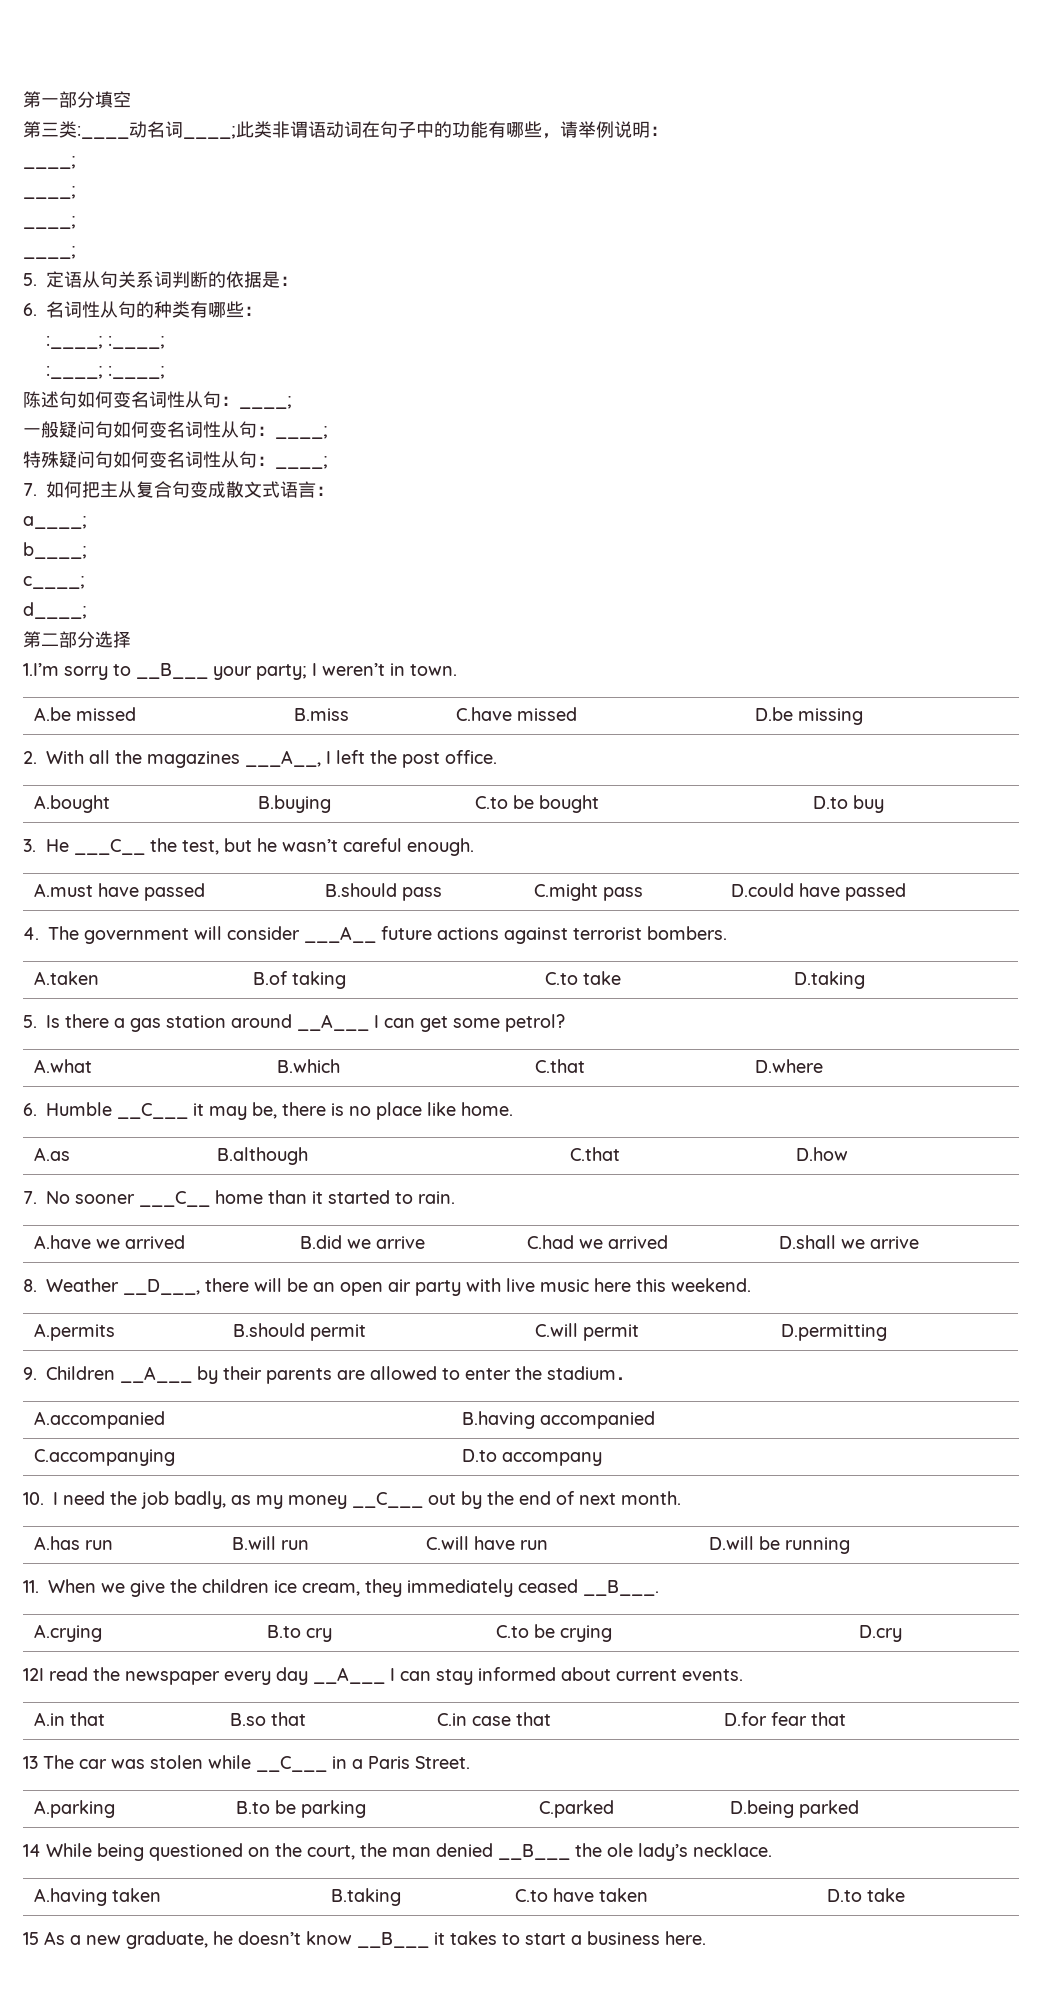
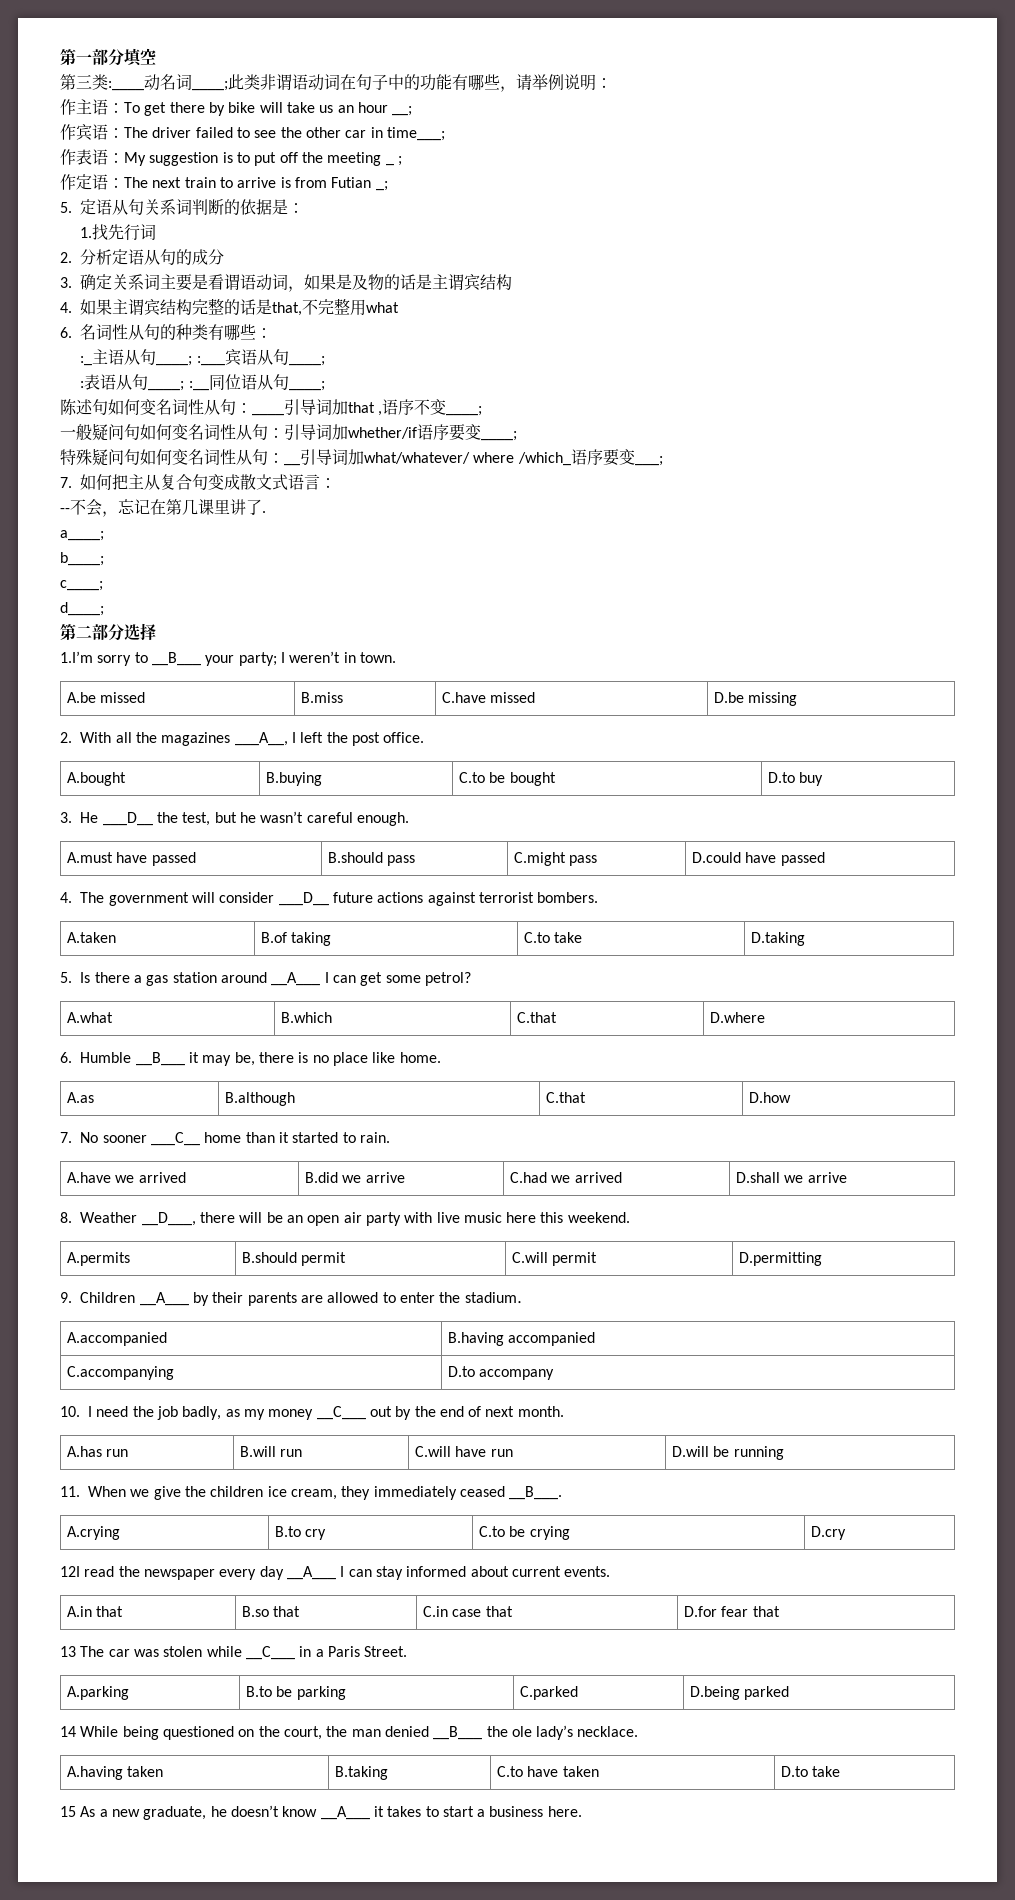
  第三类:____动名词____;此类非谓语动词在句子中的功能有哪些，请举例说明：
- ____;
- ____;
- ____;
- ____;
+ 作主语：To get there by bike will take us an hour __;
+ 作宾语：The driver failed to see the other car in time___;
+ 作表语：My suggestion is to put off the meeting _ ;
+ 作定语：The next train to arrive is from Futian _;
+ 1.找先行词
+ 2.分析定语从句的成分
+ 3.确定关系词主要是看谓语动词，如果是及物的话是主谓宾结构
+ 4.如果主谓宾结构完整的话是that,不完整用what
  6.名词性从句的种类有哪些：
- :____; :____;
- :____; :____;
+ :_主语从句____; :___宾语从句____;
+ :表语从句____; :__同位语从句____;
- 陈述句如何变名词性从句：____;
+ 陈述句如何变名词性从句：____引导词加that ,语序不变____;
- 一般疑问句如何变名词性从句：____;
+ 一般疑问句如何变名词性从句：引导词加whether/if语序要变____;
- 特殊疑问句如何变名词性从句：____;
+ 特殊疑问句如何变名词性从句：__引导词加what/whatever/ where /which_语序要变___;
+ --不会，忘记在第几课里讲了.
- 3. He ___C__ the test, but he wasn’t careful enough.
+ 3. He ___D__ the test, but he wasn’t careful enough.
- 4. The government will consider ___A__ future actions against terrorist bombers.
+ 4. The government will consider ___D__ future actions against terrorist bombers.
- 6. Humble __C___ it may be, there is no place like home.
+ 6. Humble __B___ it may be, there is no place like home.
- 15 As a new graduate, he doesn’t know __B___ it takes to start a business here.
+ 15 As a new graduate, he doesn’t know __A___ it takes to start a business here.

